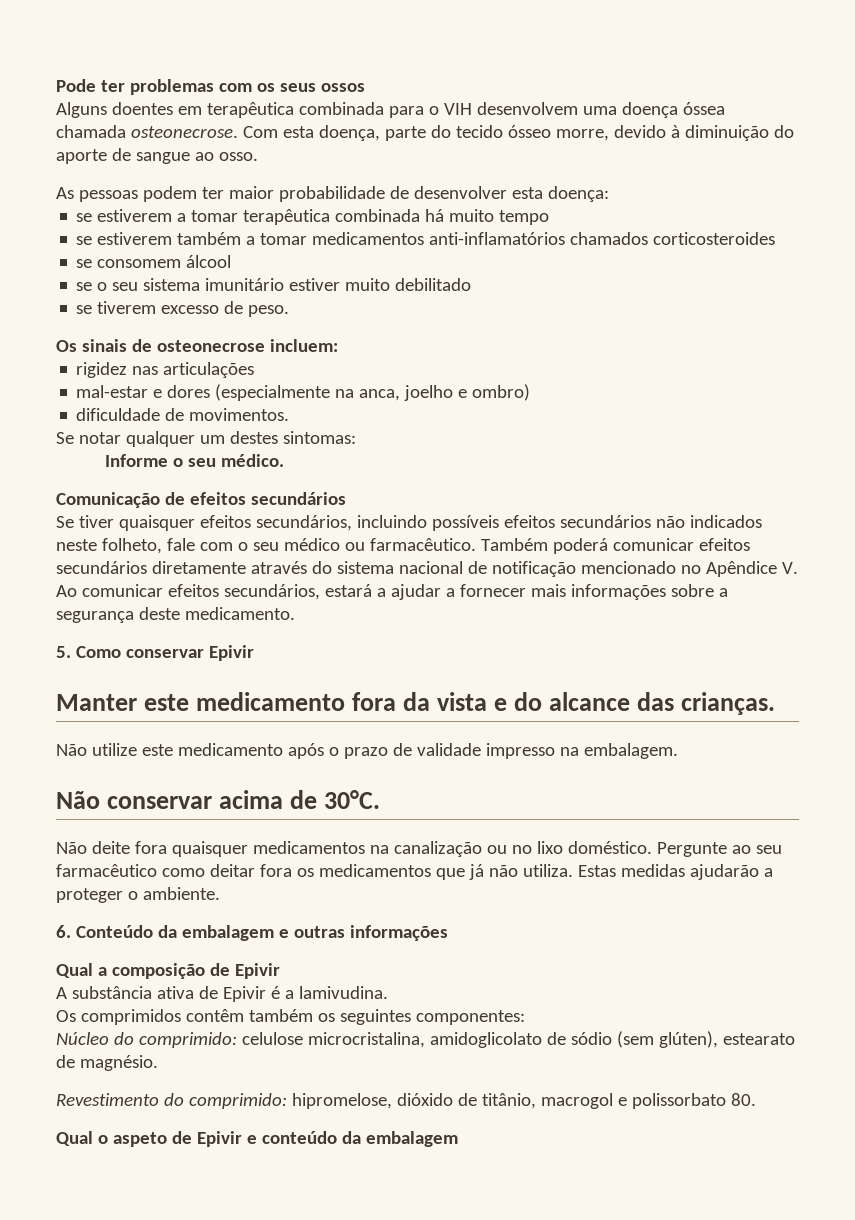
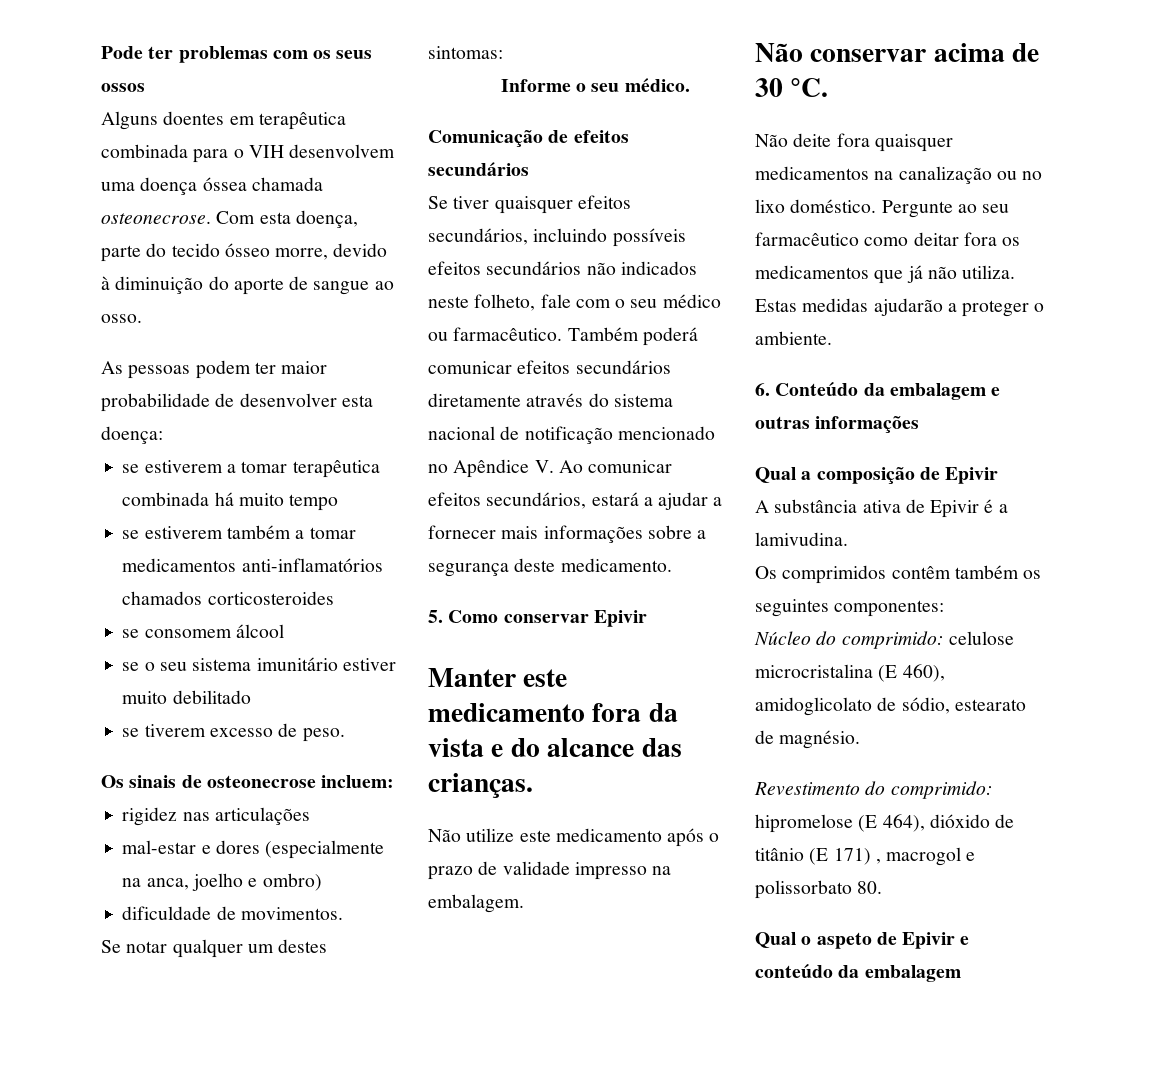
- Não conservar acima de 30°C.
+ Não conservar acima de 30 °C.
- Núcleo do comprimido: celulose microcristalina, amidoglicolato de sódio (sem glúten), estearato de magnésio.
+ Núcleo do comprimido: celulose microcristalina (E 460), amidoglicolato de sódio, estearato de magnésio.
- Revestimento do comprimido: hipromelose, dióxido de titânio, macrogol e polissorbato 80.
+ Revestimento do comprimido: hipromelose (E 464), dióxido de titânio (E 171) , macrogol e polissorbato 80.

